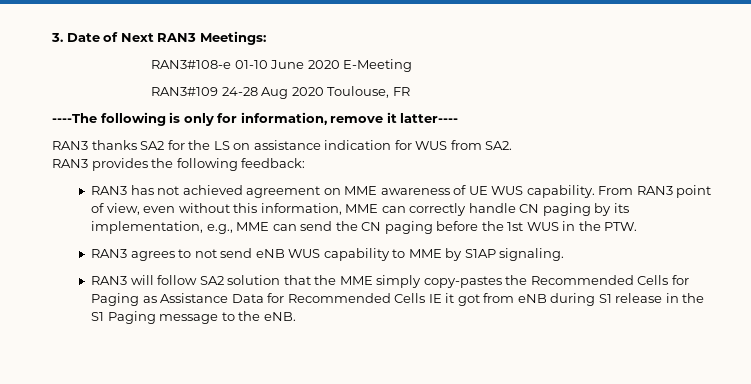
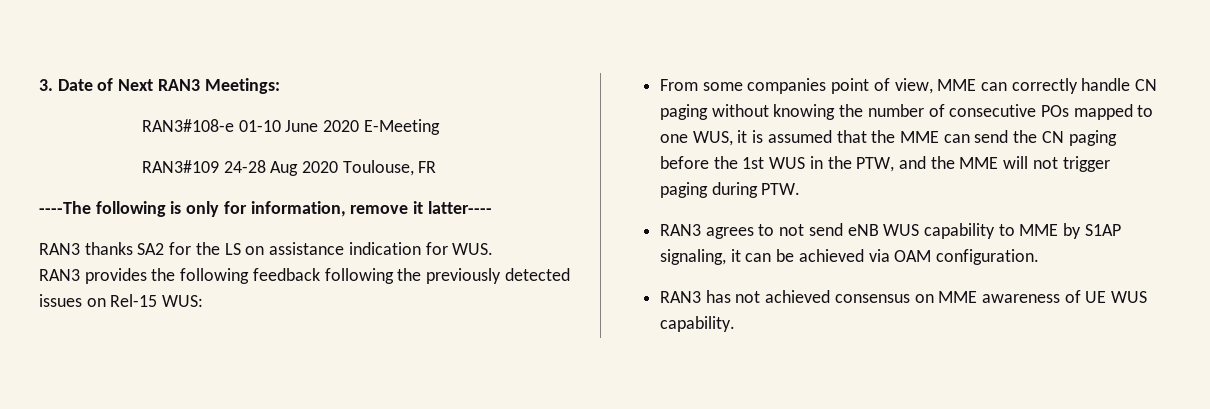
- RAN3 thanks SA2 for the LS on assistance indication for WUS from SA2.
+ RAN3 thanks SA2 for the LS on assistance indication for WUS.
- RAN3 provides the following feedback:
- RAN3 has not achieved agreement on MME awareness of UE WUS capability. From RAN3 point of view, even without this information, MME can correctly handle CN paging by its implementation, e.g., MME can send the CN paging before the 1st WUS in the PTW.
+ RAN3 provides the following feedback following the previously detected issues on Rel-15 WUS:
+ From some companies point of view, MME can correctly handle CN paging without knowing the number of consecutive POs mapped to one WUS, it is assumed that the MME can send the CN paging before the 1st WUS in the PTW, and the MME will not trigger paging during PTW.
- RAN3 agrees to not send eNB WUS capability to MME by S1AP signaling.
- RAN3 will follow SA2 solution that the MME simply copy-pastes the Recommended Cells for Paging as Assistance Data for Recommended Cells IE it got from eNB during S1 release in the S1 Paging message to the eNB.
+ RAN3 agrees to not send eNB WUS capability to MME by S1AP signaling, it can be achieved via OAM configuration.
+ RAN3 has not achieved consensus on MME awareness of UE WUS capability.

